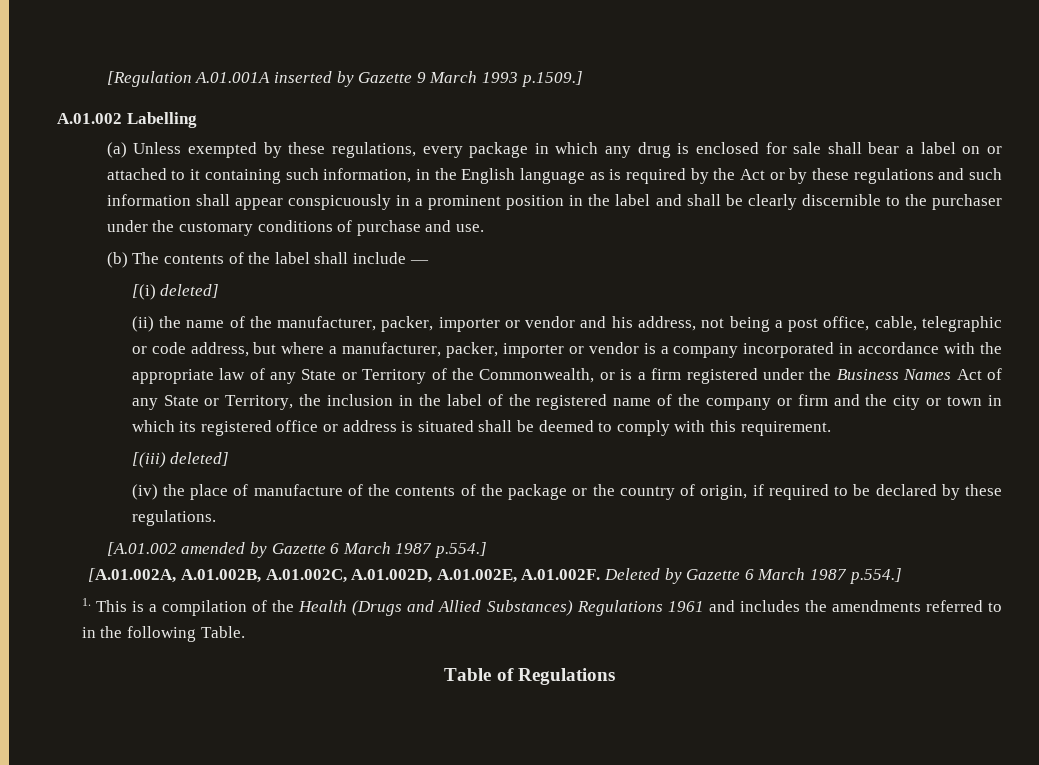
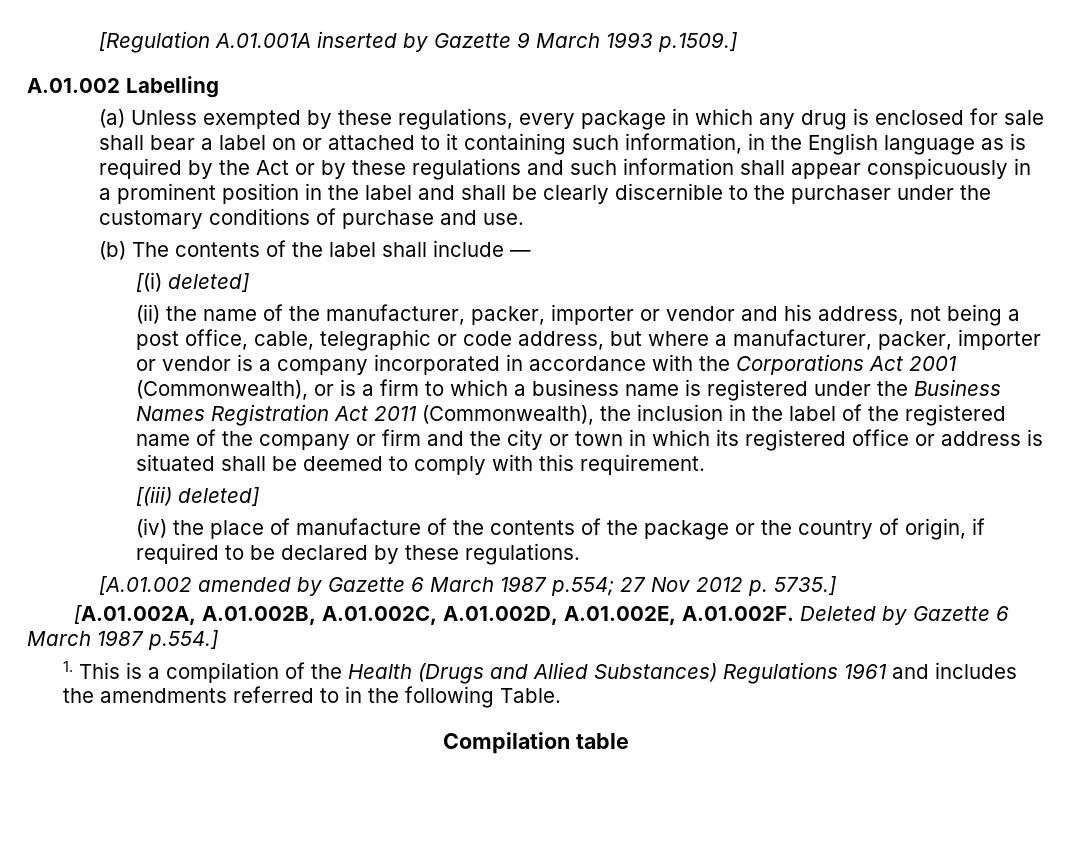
- (ii) the name of the manufacturer, packer, importer or vendor and his address, not being a post office, cable, telegraphic or code address, but where a manufacturer, packer, importer or vendor is a company incorporated in accordance with the appropriate law of any State or Territory of the Commonwealth, or is a firm registered under the Business Names Act of any State or Territory, the inclusion in the label of the registered name of the company or firm and the city or town in which its registered office or address is situated shall be deemed to comply with this requirement.
+ (ii) the name of the manufacturer, packer, importer or vendor and his address, not being a post office, cable, telegraphic or code address, but where a manufacturer, packer, importer or vendor is a company incorporated in accordance with the Corporations Act 2001 (Commonwealth), or is a firm to which a business name is registered under the Business Names Registration Act 2011 (Commonwealth), the inclusion in the label of the registered name of the company or firm and the city or town in which its registered office or address is situated shall be deemed to comply with this requirement.
- [A.01.002 amended by Gazette 6 March 1987 p.554.]
+ [A.01.002 amended by Gazette 6 March 1987 p.554; 27 Nov 2012 p. 5735.]
- Table of Regulations
+ Compilation table

